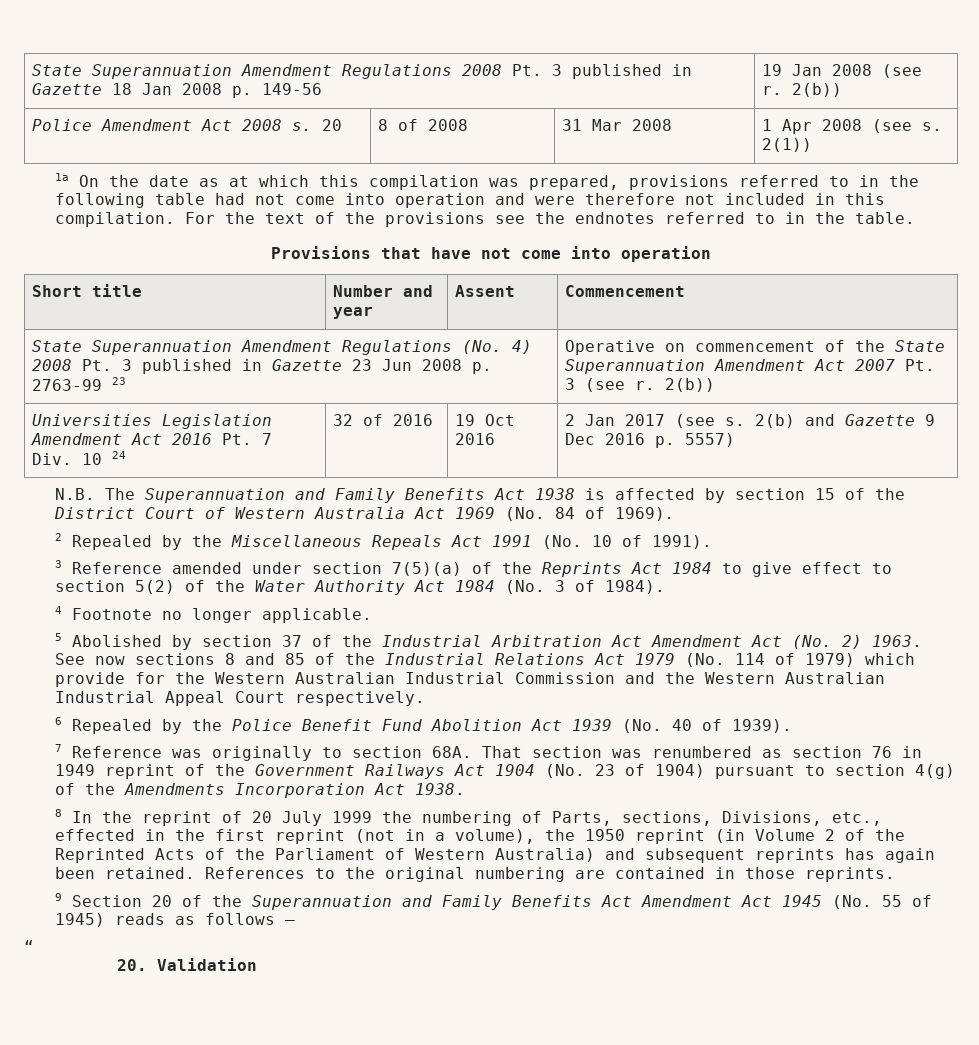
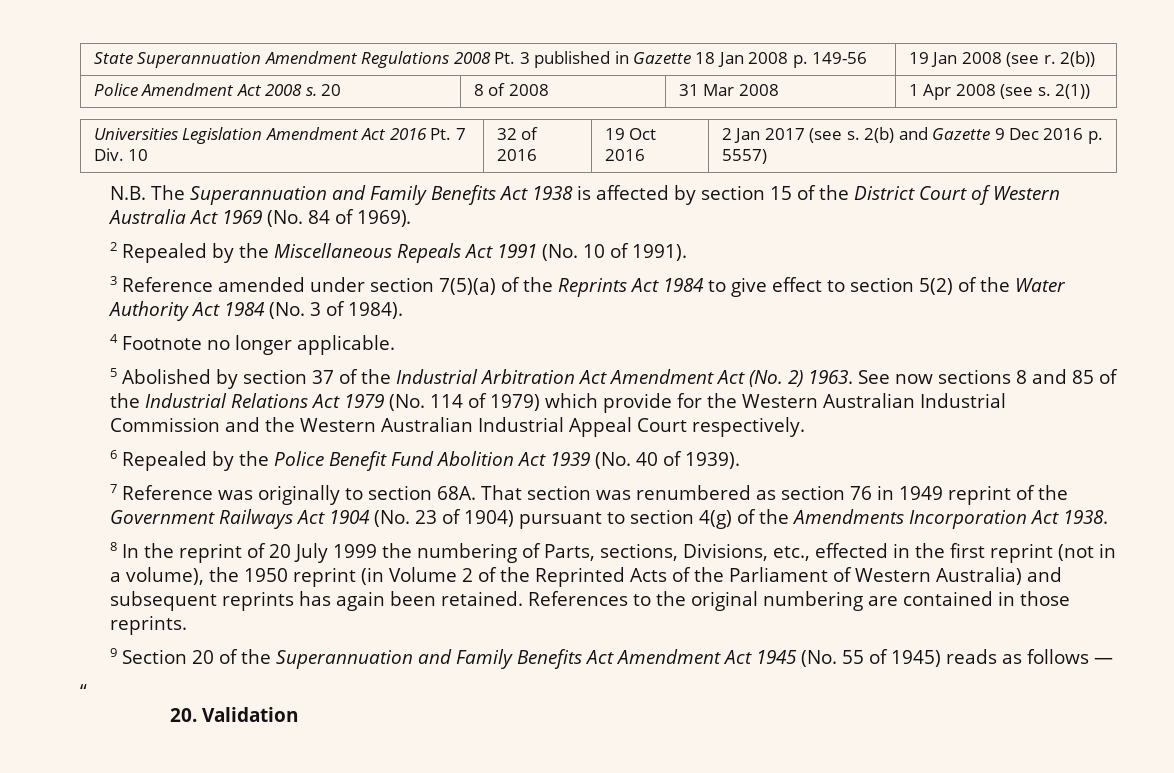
- 1a On the date as at which this compilation was prepared, provisions referred to in the following table had not come into operation and were therefore not included in this compilation. For the text of the provisions see the endnotes referred to in the table.
- Provisions that have not come into operation
- Short title | Number and year | Assent | Commencement
- State Superannuation Amendment Regulations (No. 4) 2008 Pt. 3 published in Gazette 23 Jun 2008 p. 2763-99 23 | Operative on commencement of the State Superannuation Amendment Act 2007 Pt. 3 (see r. 2(b))
- Universities Legislation Amendment Act 2016 Pt. 7 Div. 10 24 | 32 of 2016 | 19 Oct 2016 | 2 Jan 2017 (see s. 2(b) and Gazette 9 Dec 2016 p. 5557)
+ Universities Legislation Amendment Act 2016 Pt. 7 Div. 10 | 32 of 2016 | 19 Oct 2016 | 2 Jan 2017 (see s. 2(b) and Gazette 9 Dec 2016 p. 5557)

